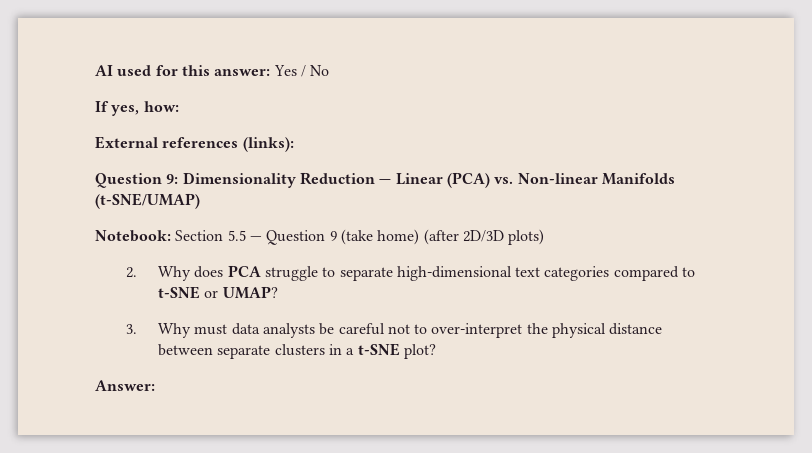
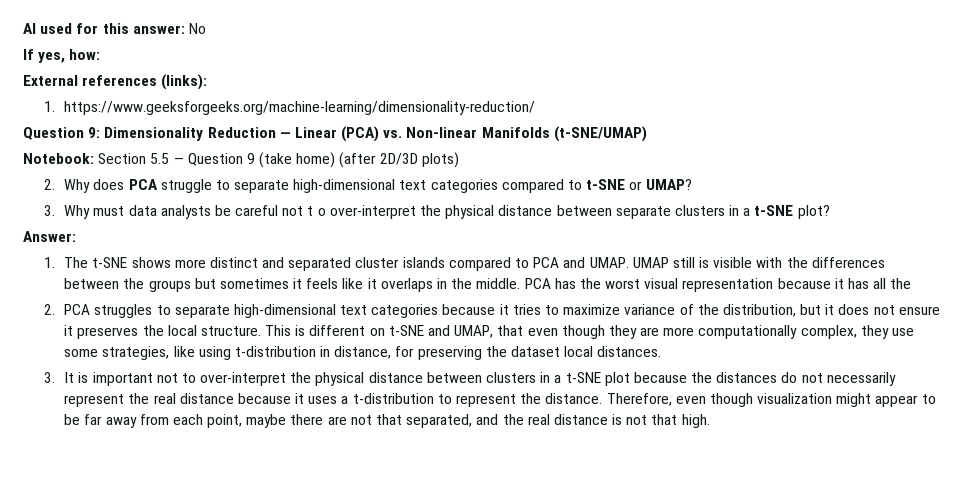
- AI used for this answer: Yes / No
+ AI used for this answer: No
+ 1. https://www.geeksforgeeks.org/machine-learning/dimensionality-reduction/
- 3. Why must data analysts be careful not to over-interpret the physical distance between separate clusters in a t-SNE plot?
+ 3. Why must data analysts be careful not t o over-interpret the physical distance between separate clusters in a t-SNE plot?
+ 1. The t-SNE shows more distinct and separated cluster islands compared to PCA and UMAP. UMAP still is visible with the differences between the groups but sometimes it feels like it overlaps in the middle. PCA has the worst visual representation because it has all the
+ 2. PCA struggles to separate high-dimensional text categories because it tries to maximize variance of the distribution, but it does not ensure it preserves the local structure. This is different on t-SNE and UMAP, that even though they are more computationally complex, they use some strategies, like using t-distribution in distance, for preserving the dataset local distances.
+ 3. It is important not to over-interpret the physical distance between clusters in a t-SNE plot because the distances do not necessarily represent the real distance because it uses a t-distribution to represent the distance. Therefore, even though visualization might appear to be far away from each point, maybe there are not that separated, and the real distance is not that high.

